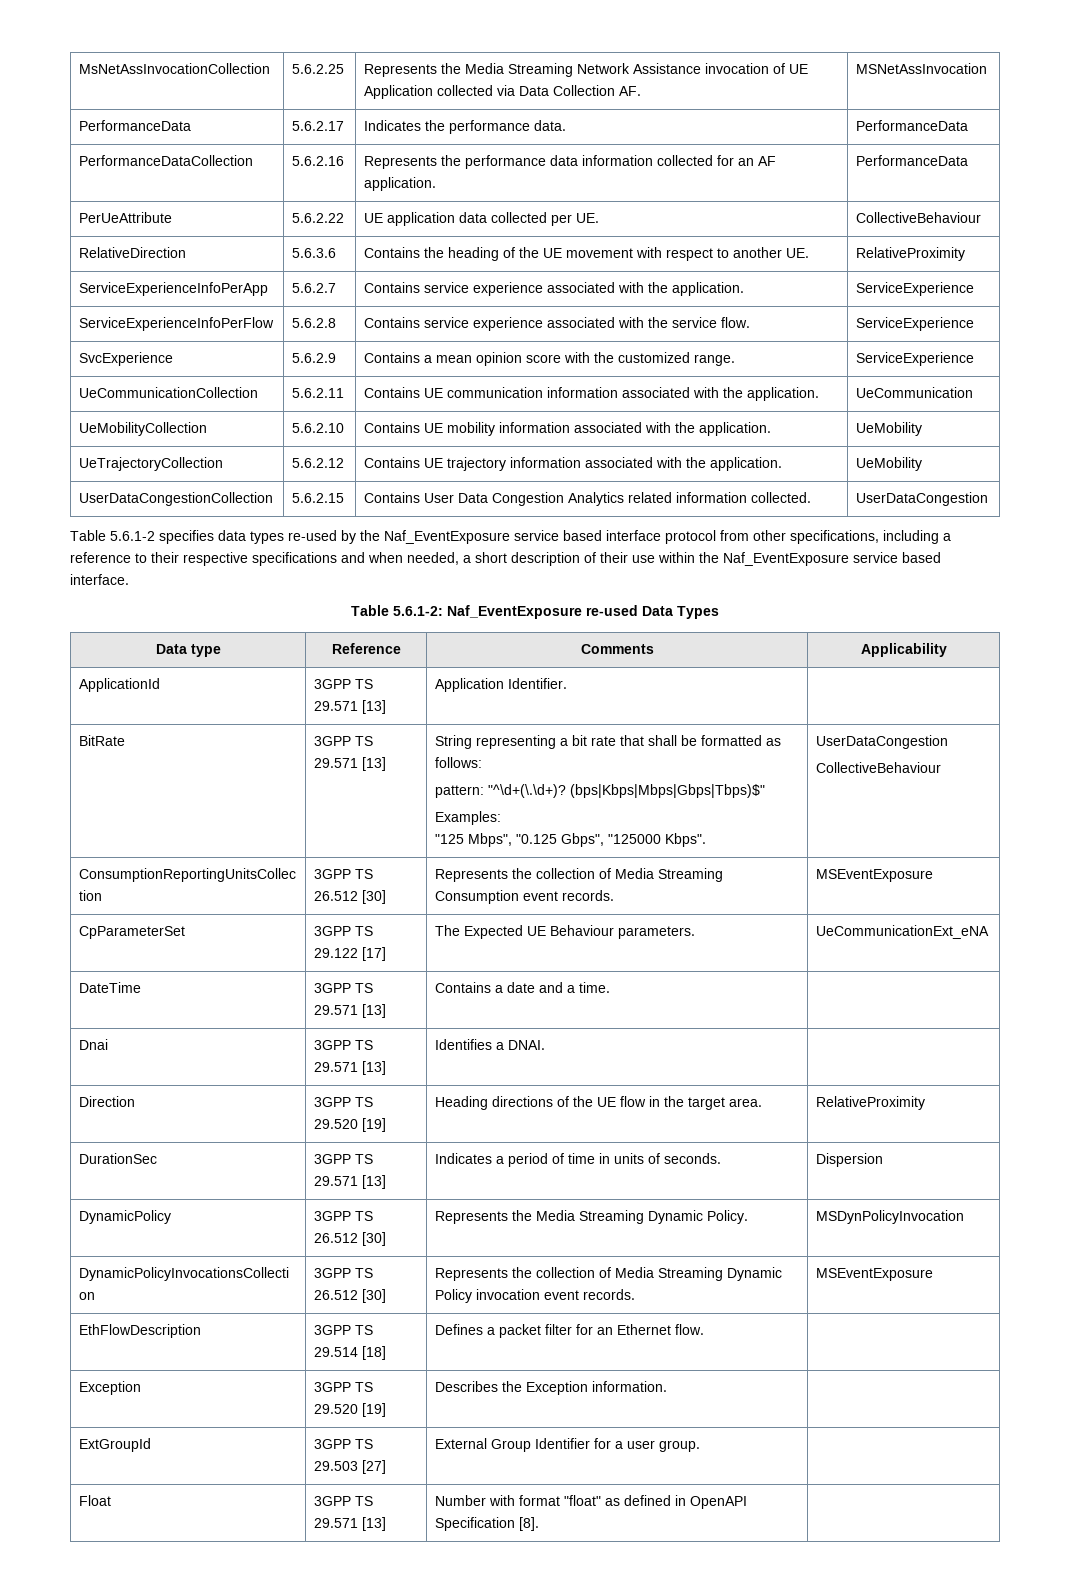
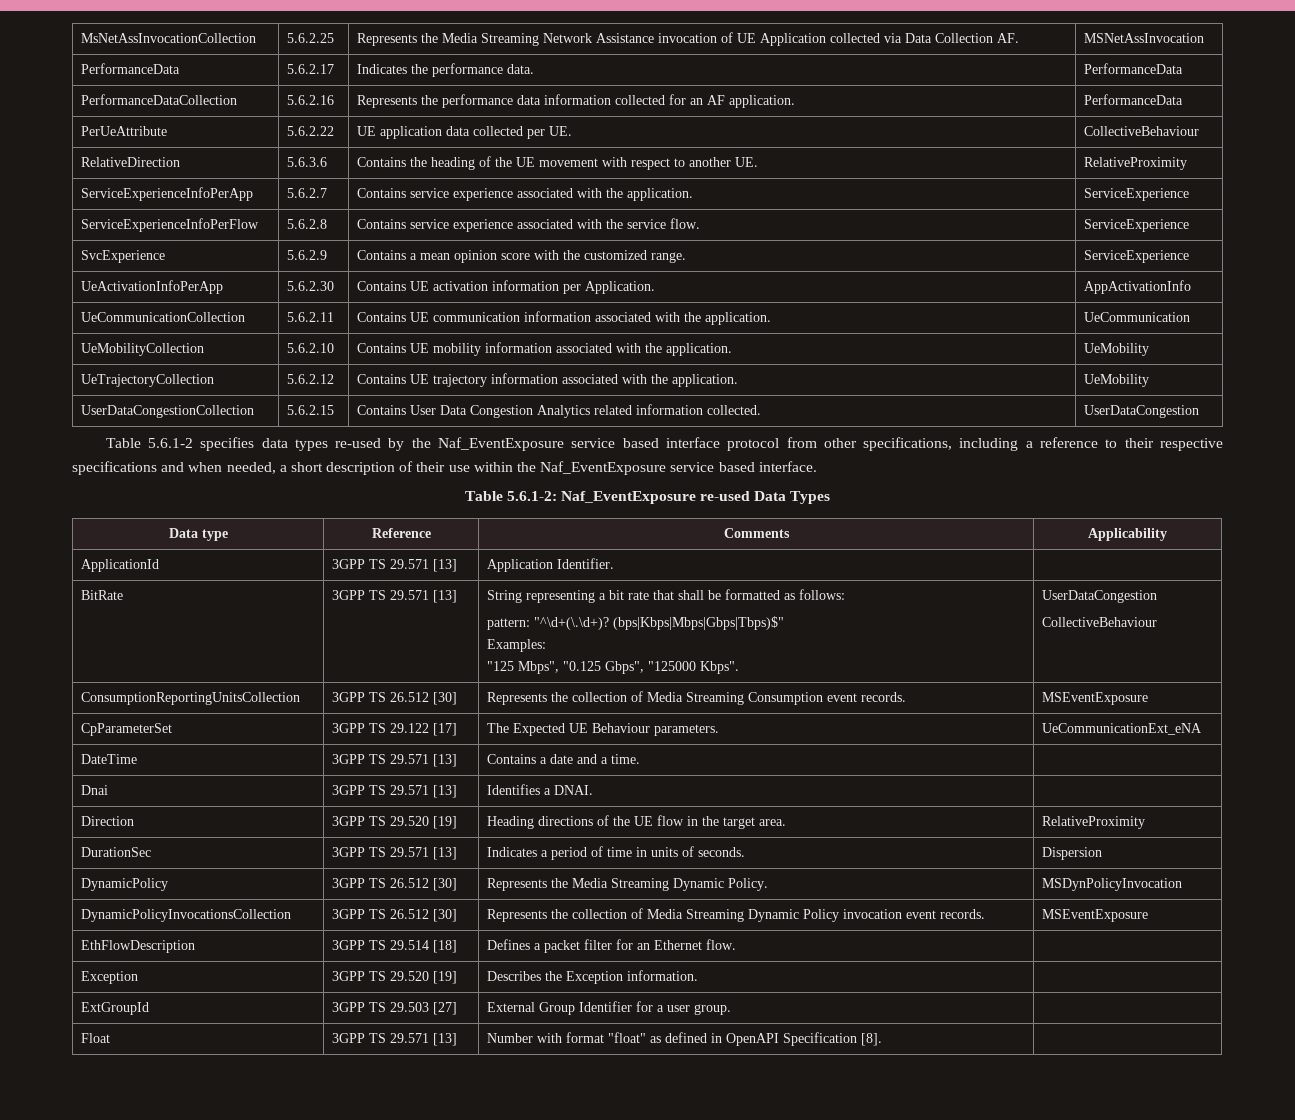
+ UeActivationInfoPerApp | 5.6.2.30 | Contains UE activation information per Application. | AppActivationInfo

